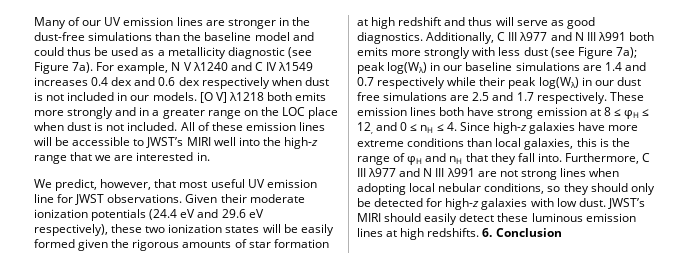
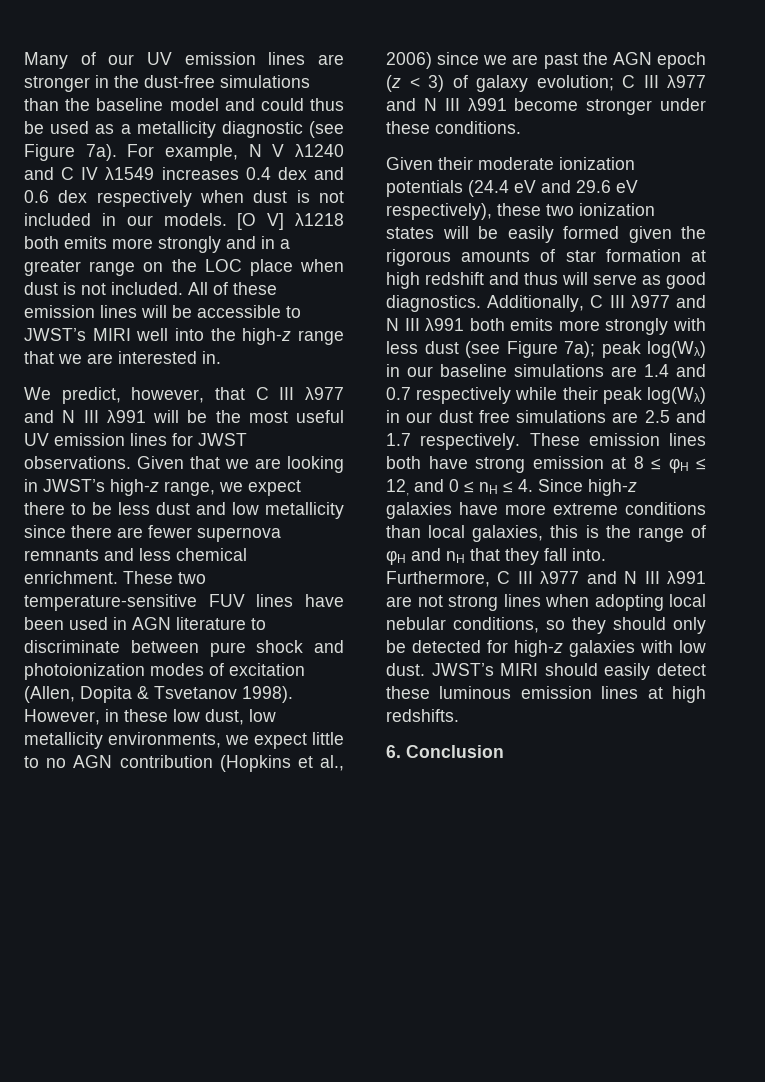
- We predict, however, that most useful UV emission line for JWST observations.
+ We predict, however, that C III λ977 and N III λ991 will be the most useful UV emission lines for JWST observations.
+ Given that we are looking in JWST’s high-z range, we expect there to be less dust and low metallicity since there are fewer supernova remnants and less chemical enrichment. These two temperature-sensitive FUV lines have been used in AGN literature to discriminate between pure shock and photoionization modes of excitation (Allen, Dopita & Tsvetanov 1998). However, in these low dust, low metallicity environments, we expect little to no AGN contribution (Hopkins et al., 2006) since we are past the AGN epoch (z < 3) of galaxy evolution; C III λ977 and N III λ991 become stronger under these conditions.
- JWST’s MIRI should easily detect these luminous emission lines at high redshifts. 6. Conclusion
+ JWST’s MIRI should easily detect these luminous emission lines at high redshifts.
+ 6. Conclusion

